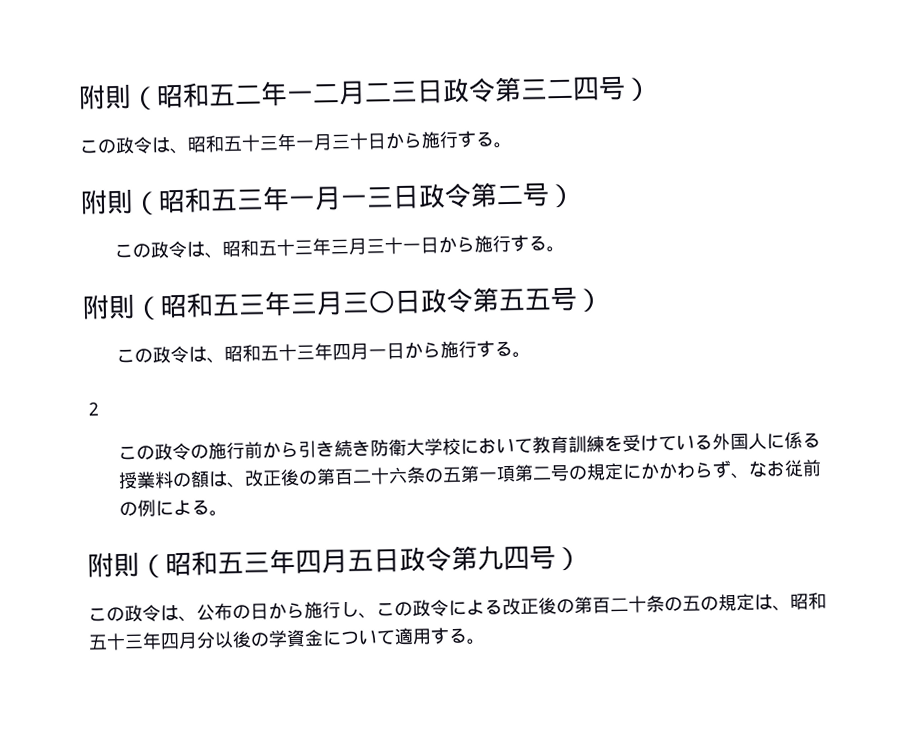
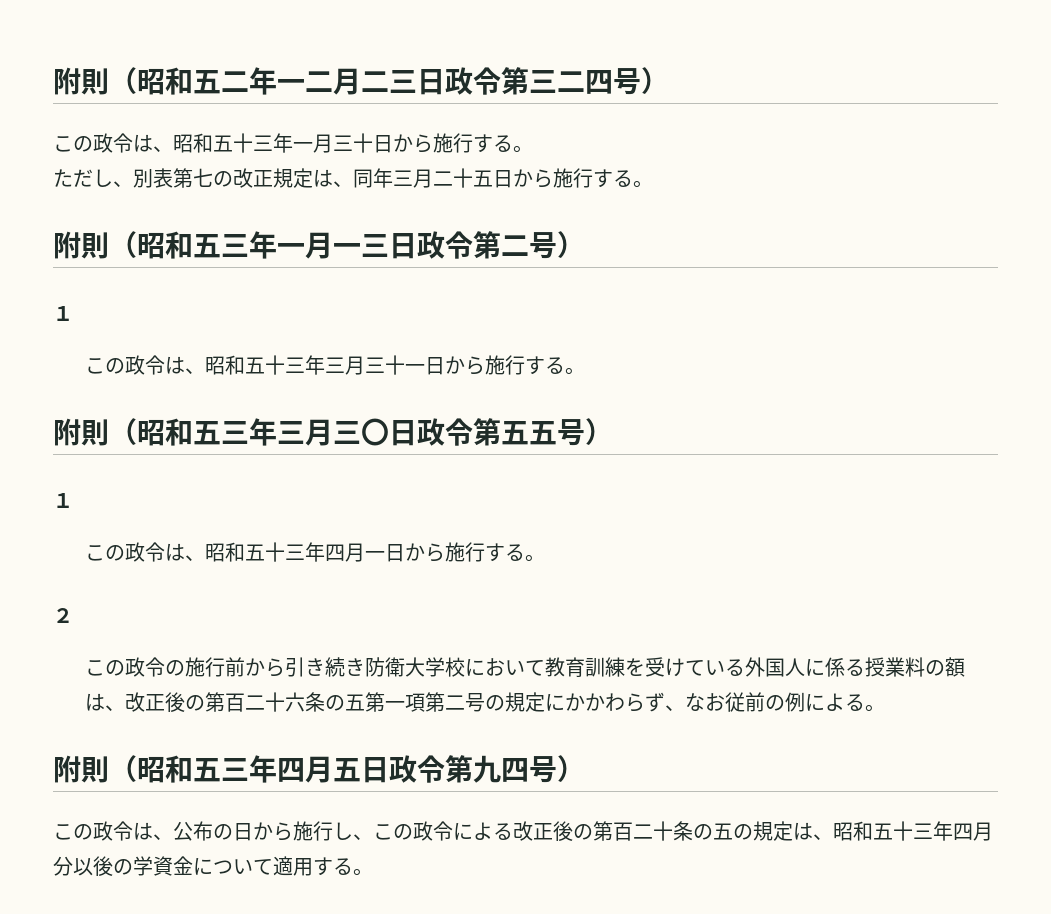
+ ただし、別表第七の改正規定は、同年三月二十五日から施行する。
  附則（昭和五三年一月一三日政令第二号）
+ １
  附則（昭和五三年三月三〇日政令第五五号）
+ １

